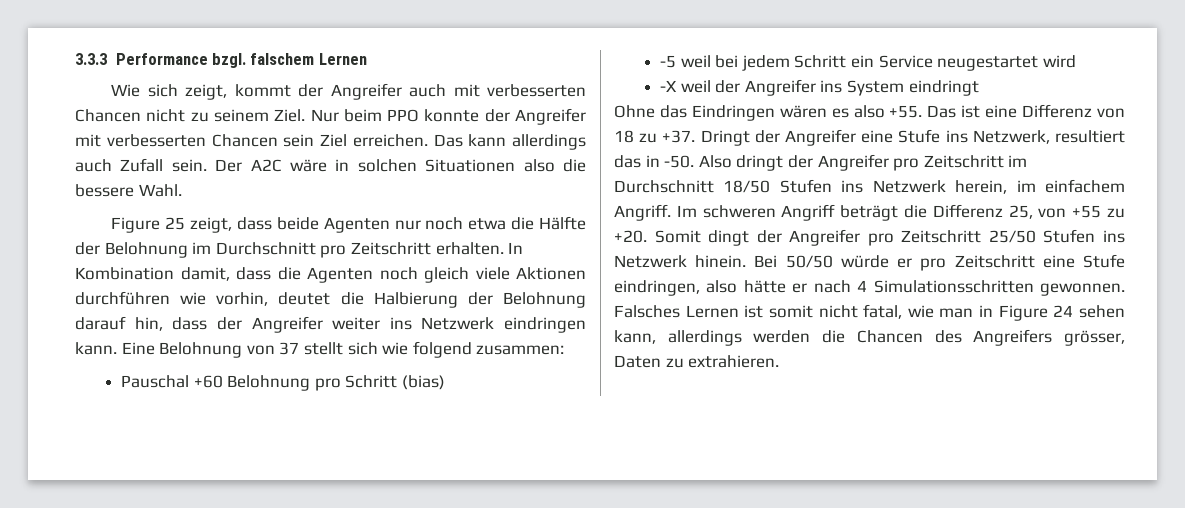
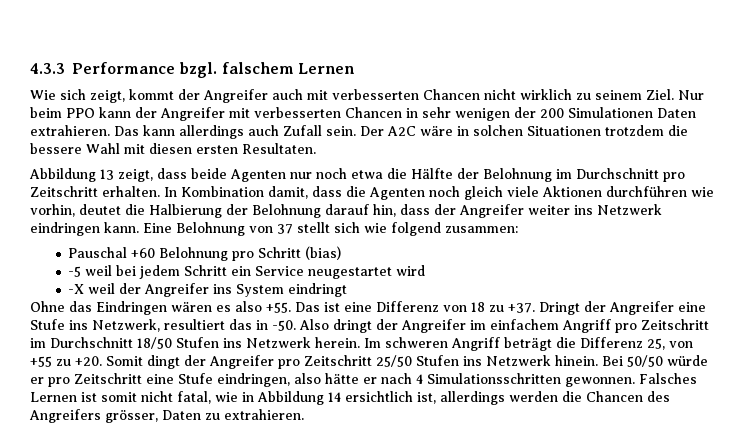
- 3.3.3 Performance bzgl. falschem Lernen
+ 4.3.3 Performance bzgl. falschem Lernen
- Wie sich zeigt, kommt der Angreifer auch mit verbesserten Chancen nicht zu seinem Ziel.
+ Wie sich zeigt, kommt der Angreifer auch mit verbesserten Chancen nicht wirklich zu seinem Ziel.
- Nur beim PPO konnte der Angreifer mit verbesserten Chancen sein Ziel erreichen.
+ Nur beim PPO kann der Angreifer mit verbesserten Chancen in sehr wenigen der 200 Simulationen Daten extrahieren.
- Der A2C wäre in solchen Situationen also die bessere Wahl.
- Figure 25 zeigt, dass beide Agenten nur noch etwa die Hälfte der Belohnung im Durchschnitt pro Zeitschritt erhalten.
+ Der A2C wäre in solchen Situationen trotzdem die bessere Wahl mit diesen ersten Resultaten.
+ Abbildung 13 zeigt, dass beide Agenten nur noch etwa die Hälfte der Belohnung im Durchschnitt pro Zeitschritt erhalten.
- Also dringt der Angreifer pro Zeitschritt im Durchschnitt 18/50 Stufen ins Netzwerk herein, im einfachem Angriff.
+ Also dringt der Angreifer im einfachem Angriff pro Zeitschritt im Durchschnitt 18/50 Stufen ins Netzwerk herein.
- Falsches Lernen ist somit nicht fatal, wie man in Figure 24 sehen kann, allerdings werden die Chancen des Angreifers grösser, Daten zu extrahieren.
+ Falsches Lernen ist somit nicht fatal, wie in Abbildung 14 ersichtlich ist, allerdings werden die Chancen des Angreifers grösser, Daten zu extrahieren.

